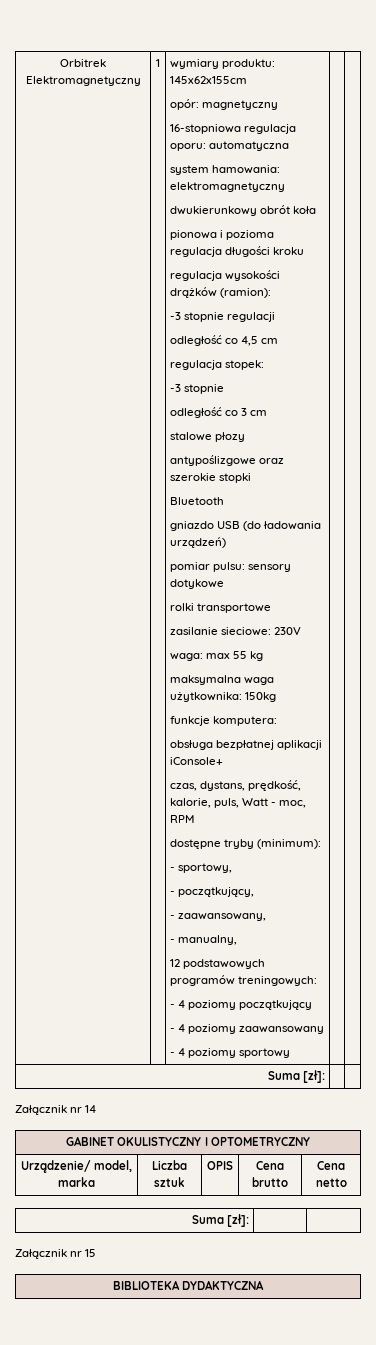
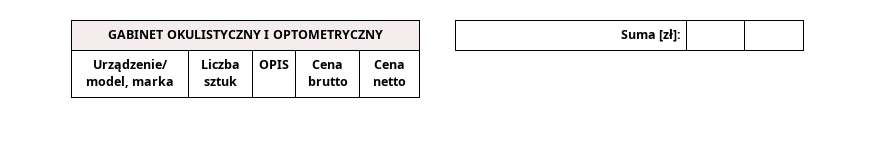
- Orbitrek Elektromagnetyczny | 1 | wymiary produktu: 145x62x155cm
- opór: magnetyczny
- 16-stopniowa regulacja oporu: automatyczna
- system hamowania: elektromagnetyczny
- dwukierunkowy obrót koła
- pionowa i pozioma regulacja długości kroku
- regulacja wysokości drążków (ramion):
- -3 stopnie regulacji
- odległość co 4,5 cm
- regulacja stopek:
- -3 stopnie
- odległość co 3 cm
- stalowe płozy
- antypoślizgowe oraz szerokie stopki
- Bluetooth
- gniazdo USB (do ładowania urządzeń)
- pomiar pulsu: sensory dotykowe
- rolki transportowe
- zasilanie sieciowe: 230V
- waga: max 55 kg
- maksymalna waga użytkownika: 150kg
- funkcje komputera:
- obsługa bezpłatnej aplikacji iConsole+
- czas, dystans, prędkość, kalorie, puls, Watt - moc, RPM
- dostępne tryby (minimum):
- - sportowy,
- - początkujący,
- - zaawansowany,
- - manualny,
- 12 podstawowych programów treningowych:
- - 4 poziomy początkujący
- - 4 poziomy zaawansowany
- - 4 poziomy sportowy | |
- Suma [zł]: | |
- Załącznik nr 14
- Załącznik nr 15
- BIBLIOTEKA DYDAKTYCZNA

